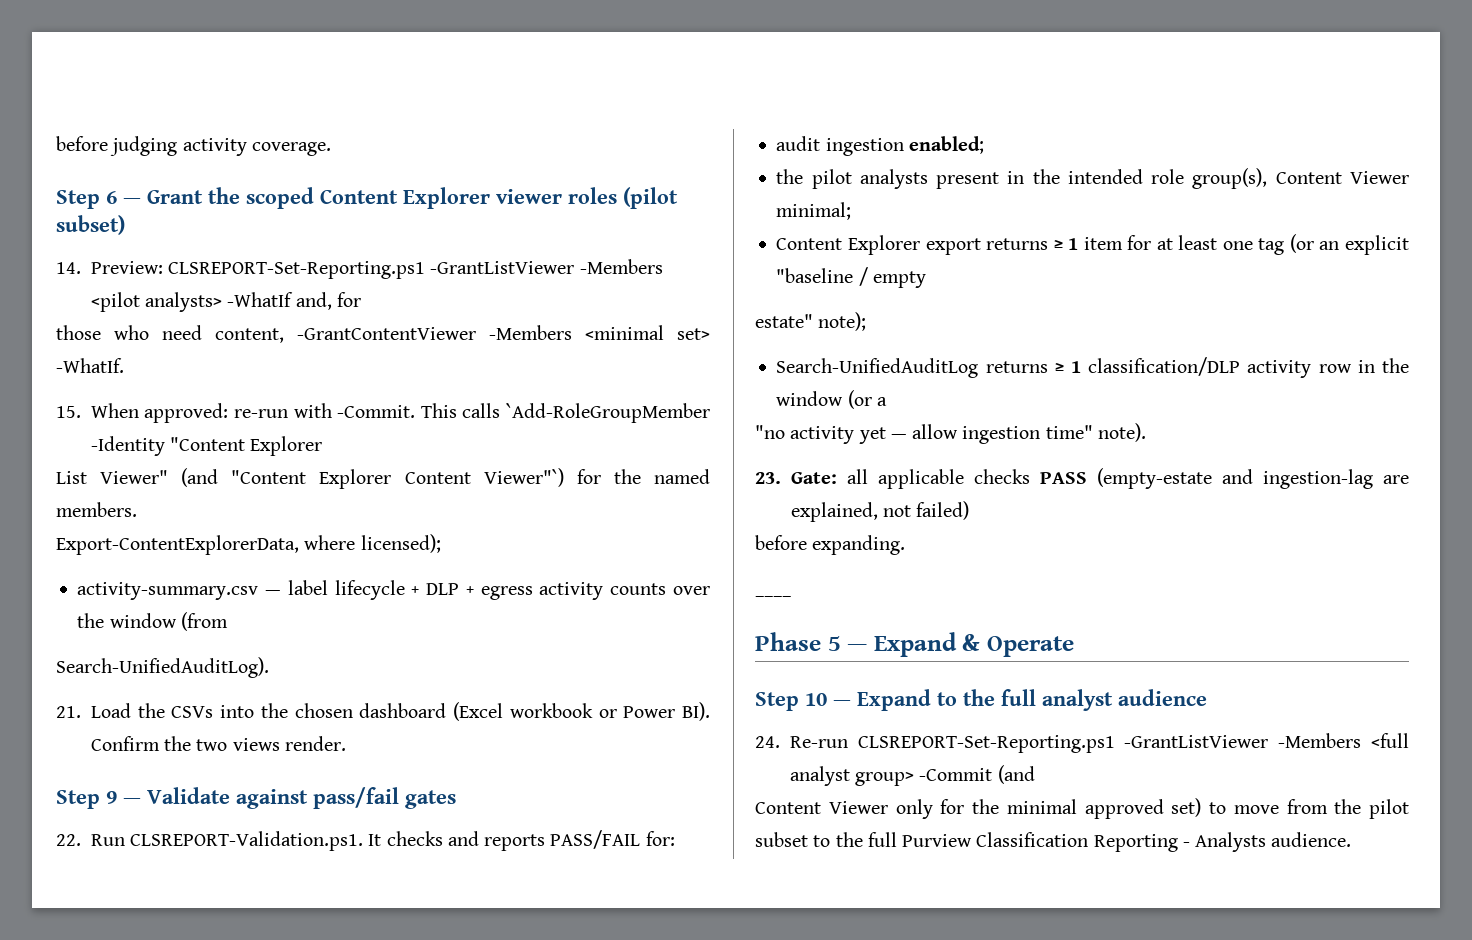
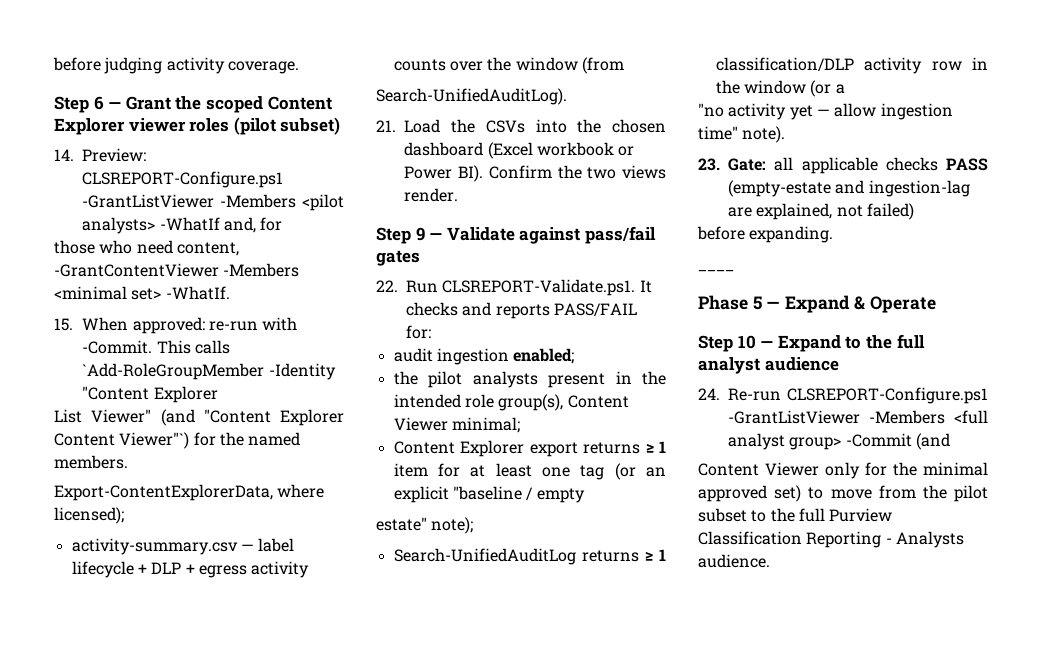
- 14. Preview: CLSREPORT-Set-Reporting.ps1 -GrantListViewer -Members <pilot analysts> -WhatIf and, for
+ 14. Preview: CLSREPORT-Configure.ps1 -GrantListViewer -Members <pilot analysts> -WhatIf and, for
- 22. Run CLSREPORT-Validation.ps1. It checks and reports PASS/FAIL for:
+ 22. Run CLSREPORT-Validate.ps1. It checks and reports PASS/FAIL for:
- 24. Re-run CLSREPORT-Set-Reporting.ps1 -GrantListViewer -Members <full analyst group> -Commit (and
+ 24. Re-run CLSREPORT-Configure.ps1 -GrantListViewer -Members <full analyst group> -Commit (and

